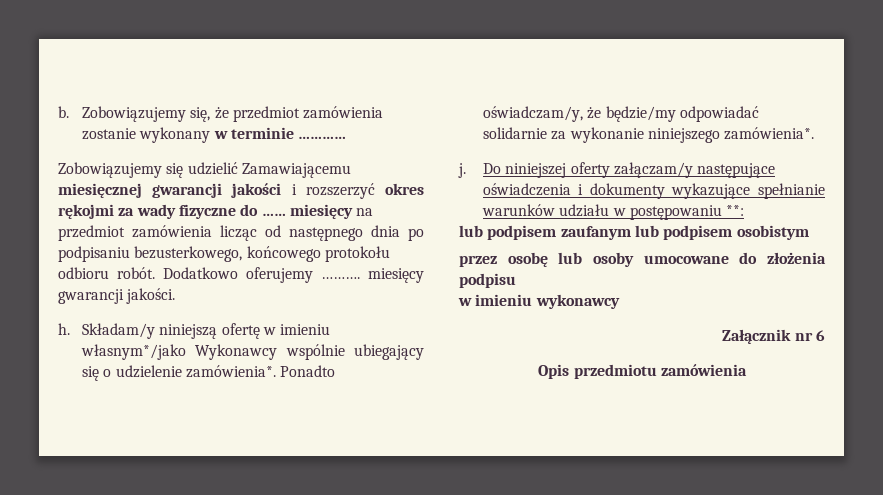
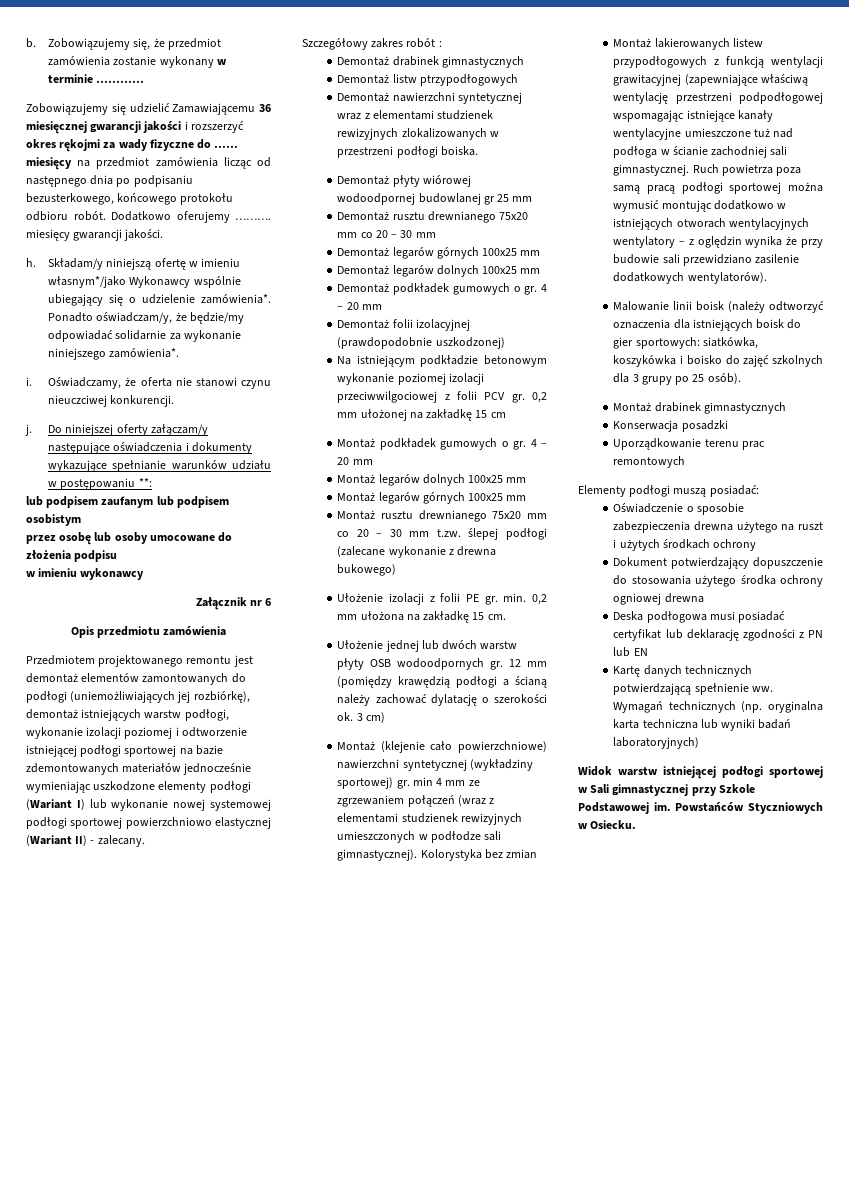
- Zobowiązujemy się udzielić Zamawiającemu miesięcznej gwarancji jakości i rozszerzyć okres rękojmi za wady fizyczne do …… miesięcy na przedmiot zamówienia licząc od następnego dnia po podpisaniu bezusterkowego, końcowego protokołu odbioru robót.
+ Zobowiązujemy się udzielić Zamawiającemu 36 miesięcznej gwarancji jakości i rozszerzyć okres rękojmi za wady fizyczne do …… miesięcy na przedmiot zamówienia licząc od następnego dnia po podpisaniu bezusterkowego, końcowego protokołu odbioru robót.
+ i. Oświadczamy, że oferta nie stanowi czynu nieuczciwej konkurencji.
+ Przedmiotem projektowanego remontu jest demontaż elementów zamontowanych do podłogi (uniemożliwiających jej rozbiórkę), demontaż istniejących warstw podłogi, wykonanie izolacji poziomej i odtworzenie istniejącej podłogi sportowej na bazie zdemontowanych materiałów jednocześnie wymieniając uszkodzone elementy podłogi (Wariant I) lub wykonanie nowej systemowej podłogi sportowej powierzchniowo elastycznej (Wariant II) - zalecany.
+ Szczegółowy zakres robót :
+ Demontaż drabinek gimnastycznych
+ Demontaż listw ptrzypodłogowych
+ Demontaż nawierzchni syntetycznej wraz z elementami studzienek rewizyjnych zlokalizowanych w przestrzeni podłogi boiska.
+ Demontaż płyty wiórowej wodoodpornej budowlanej gr 25 mm
+ Demontaż rusztu drewnianego 75x20 mm co 20 – 30 mm
+ Demontaż legarów górnych 100x25 mm
+ Demontaż legarów dolnych 100x25 mm
+ Demontaż podkładek gumowych o gr. 4 – 20 mm
+ Demontaż folii izolacyjnej (prawdopodobnie uszkodzonej)
+ Na istniejącym podkładzie betonowym wykonanie poziomej izolacji przeciwwilgociowej z folii PCV gr. 0,2 mm ułożonej na zakładkę 15 cm
+ Montaż podkładek gumowych o gr. 4 – 20 mm
+ Montaż legarów dolnych 100x25 mm
+ Montaż legarów górnych 100x25 mm
+ Montaż rusztu drewnianego 75x20 mm co 20 – 30 mm t.zw. ślepej podłogi (zalecane wykonanie z drewna bukowego)
+ Ułożenie izolacji z folii PE gr. min. 0,2 mm ułożona na zakładkę 15 cm.
+ Ułożenie jednej lub dwóch warstw płyty OSB wodoodpornych gr. 12 mm (pomiędzy krawędzią podłogi a ścianą należy zachować dylatację o szerokości ok. 3 cm)
+ Montaż (klejenie cało powierzchniowe) nawierzchni syntetycznej (wykładziny sportowej) gr. min 4 mm ze zgrzewaniem połączeń (wraz z elementami studzienek rewizyjnych umieszczonych w podłodze sali gimnastycznej). Kolorystyka bez zmian
+ Montaż lakierowanych listew przypodłogowych z funkcją wentylacji grawitacyjnej (zapewniające właściwą wentylację przestrzeni podpodłogowej wspomagając istniejące kanały wentylacyjne umieszczone tuż nad podłoga w ścianie zachodniej sali gimnastycznej. Ruch powietrza poza samą pracą podłogi sportowej można wymusić montując dodatkowo w istniejących otworach wentylacyjnych wentylatory – z oględzin wynika że przy budowie sali przewidziano zasilenie dodatkowych wentylatorów).
+ Malowanie linii boisk (należy odtworzyć oznaczenia dla istniejących boisk do gier sportowych: siatkówka, koszykówka i boisko do zajęć szkolnych dla 3 grupy po 25 osób).
+ Montaż drabinek gimnastycznych
+ Konserwacja posadzki
+ Uporządkowanie terenu prac remontowych
+ Elementy podłogi muszą posiadać:
+ Oświadczenie o sposobie zabezpieczenia drewna użytego na ruszt i użytych środkach ochrony
+ Dokument potwierdzający dopuszczenie do stosowania użytego środka ochrony ogniowej drewna
+ Deska podłogowa musi posiadać certyfikat lub deklarację zgodności z PN lub EN
+ Kartę danych technicznych potwierdzającą spełnienie ww. Wymagań technicznych (np. oryginalna karta techniczna lub wyniki badań laboratoryjnych)
+ Widok warstw istniejącej podłogi sportowej w Sali gimnastycznej przy Szkole Podstawowej im. Powstańców Styczniowych w Osiecku.

